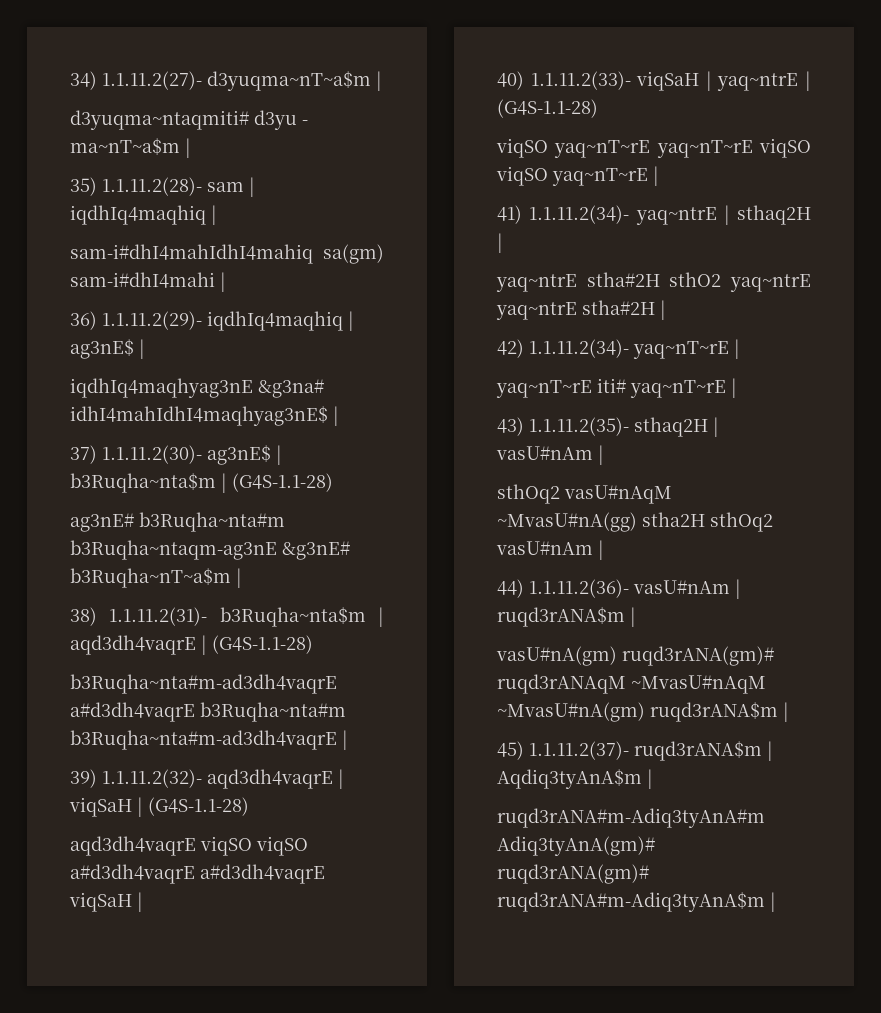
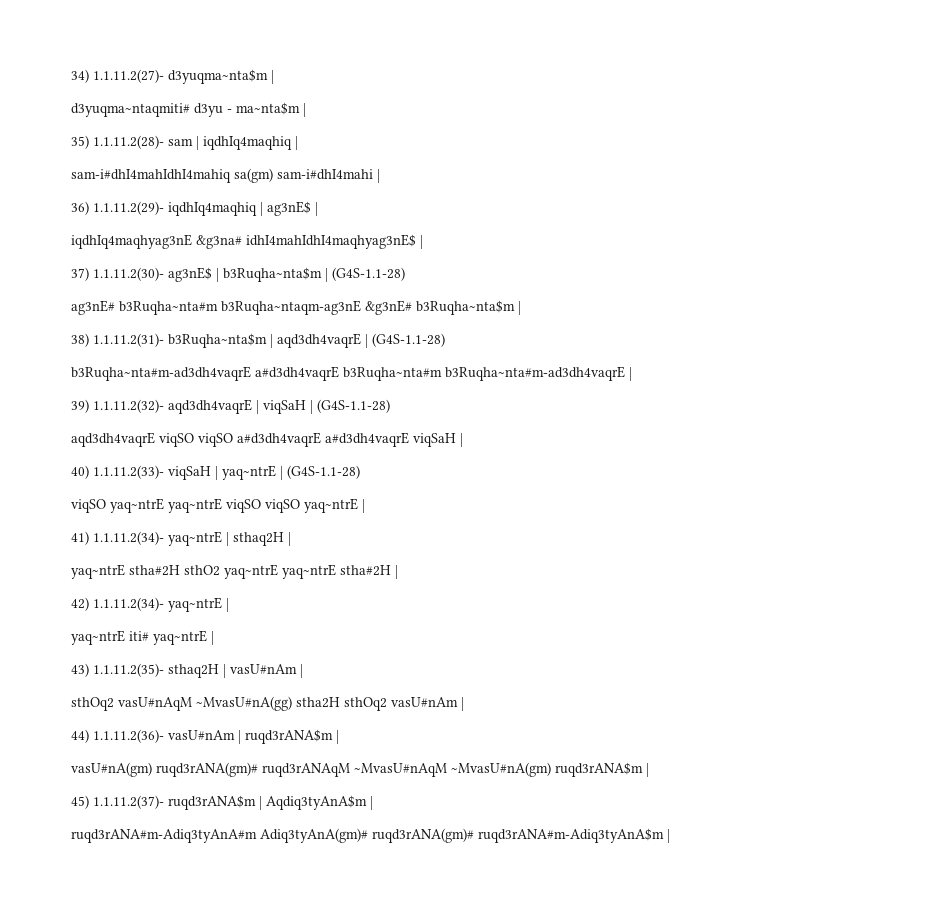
- 34) 1.1.11.2(27)- d3yuqma~nT~a$m |
+ 34) 1.1.11.2(27)- d3yuqma~nta$m |
- d3yuqma~ntaqmiti# d3yu - ma~nT~a$m |
+ d3yuqma~ntaqmiti# d3yu - ma~nta$m |
- ag3nE# b3Ruqha~nta#m b3Ruqha~ntaqm-ag3nE &g3nE# b3Ruqha~nT~a$m |
+ ag3nE# b3Ruqha~nta#m b3Ruqha~ntaqm-ag3nE &g3nE# b3Ruqha~nta$m |
- viqSO yaq~nT~rE yaq~nT~rE viqSO viqSO yaq~nT~rE |
+ viqSO yaq~ntrE yaq~ntrE viqSO viqSO yaq~ntrE |
- 42) 1.1.11.2(34)- yaq~nT~rE |
- yaq~nT~rE iti# yaq~nT~rE |
+ 42) 1.1.11.2(34)- yaq~ntrE |
+ yaq~ntrE iti# yaq~ntrE |

